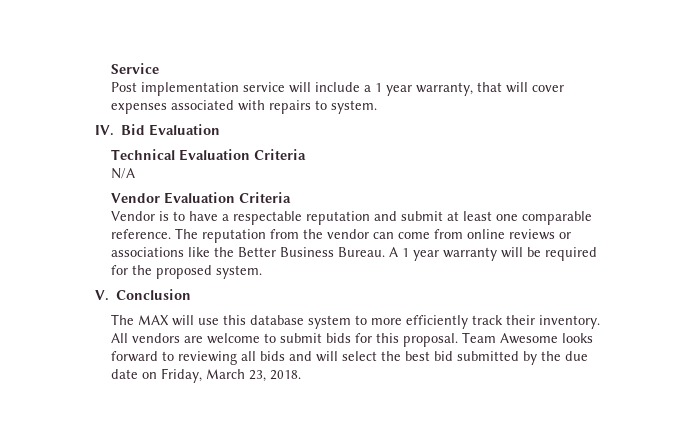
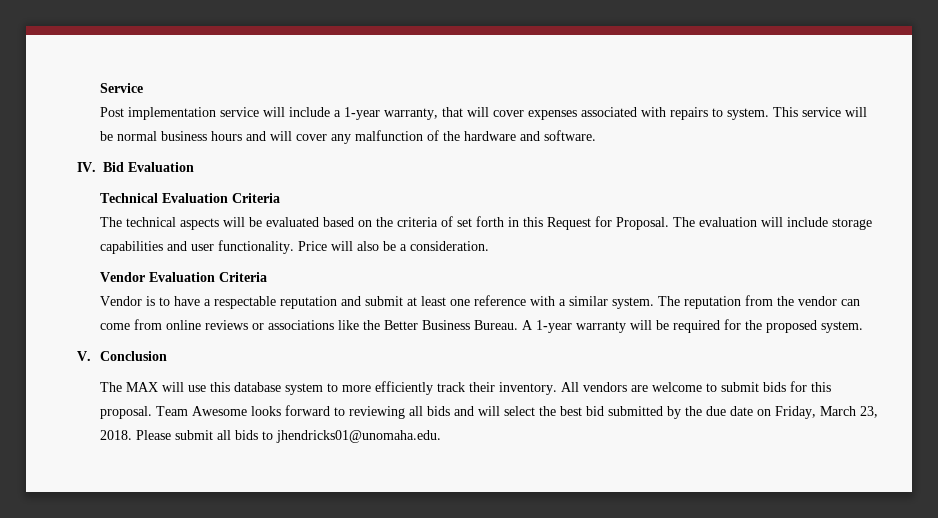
- Post implementation service will include a 1 year warranty, that will cover expenses associated with repairs to system.
+ Post implementation service will include a 1-year warranty, that will cover expenses associated with repairs to system. This service will be normal business hours and will cover any malfunction of the hardware and software.
- N/A
+ The technical aspects will be evaluated based on the criteria of set forth in this Request for Proposal. The evaluation will include storage capabilities and user functionality. Price will also be a consideration.
- Vendor is to have a respectable reputation and submit at least one comparable reference.
+ Vendor is to have a respectable reputation and submit at least one reference with a similar system.
- A 1 year warranty will be required for the proposed system.
+ A 1-year warranty will be required for the proposed system.
+ Please submit all bids to jhendricks01@unomaha.edu.

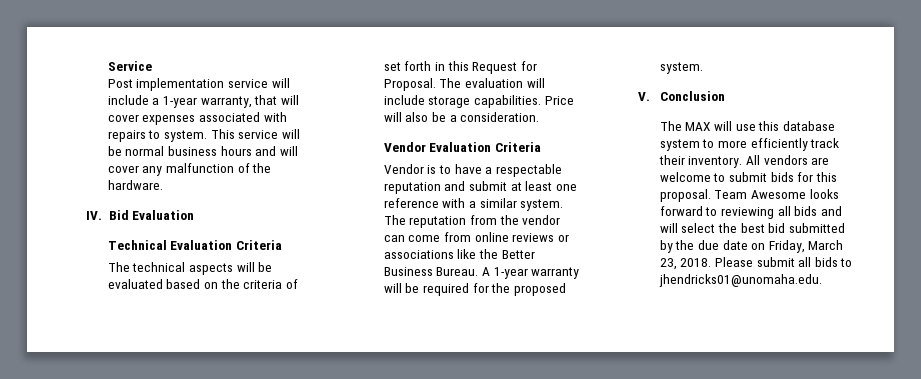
- This service will be normal business hours and will cover any malfunction of the hardware and software.
+ This service will be normal business hours and will cover any malfunction of the hardware.
- The evaluation will include storage capabilities and user functionality.
+ The evaluation will include storage capabilities.

